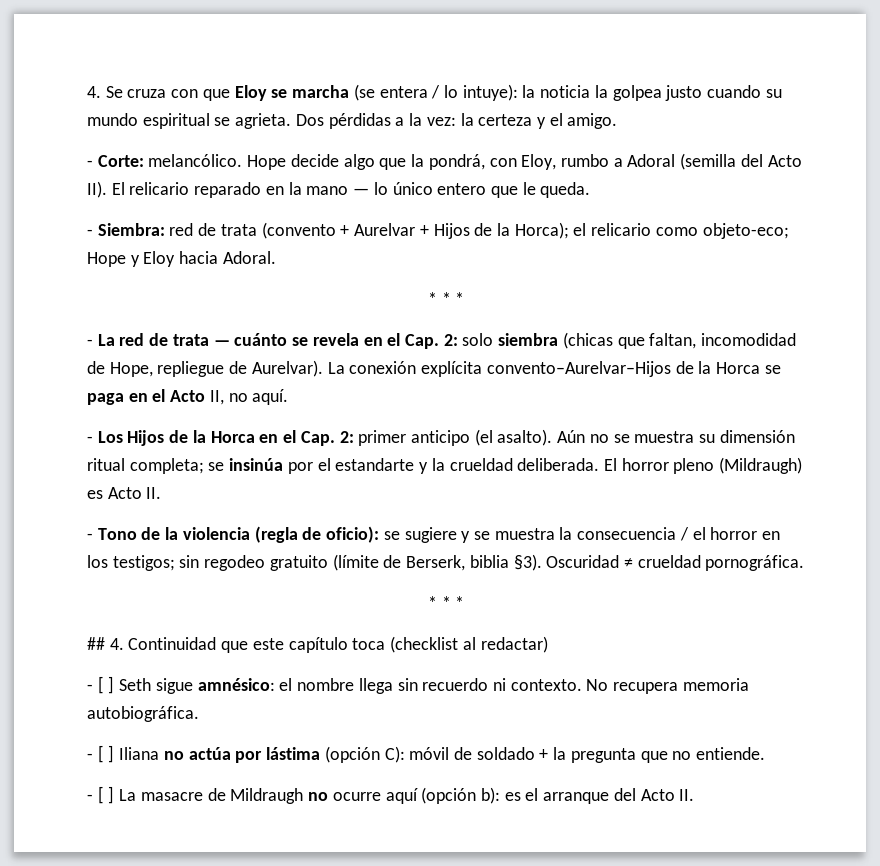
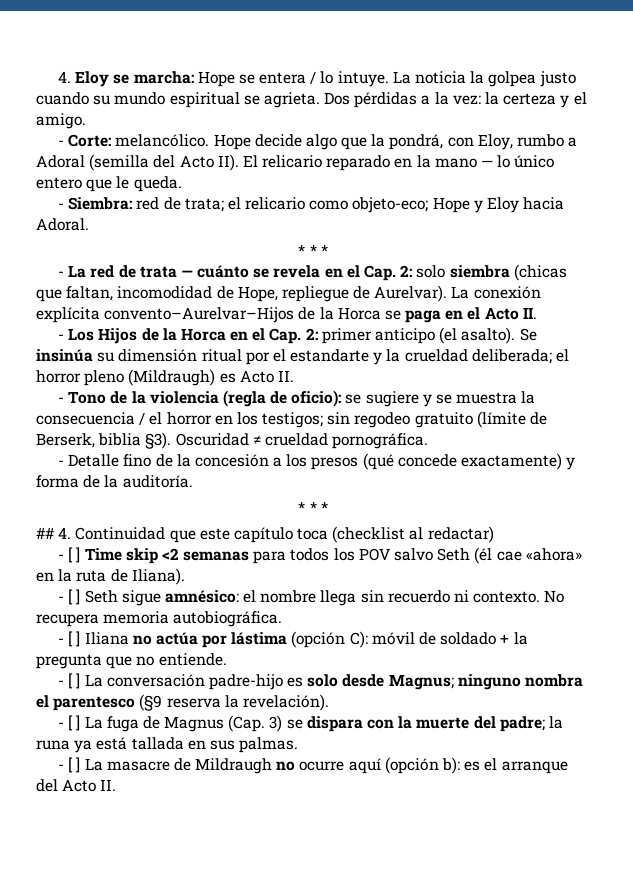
- 4. Se cruza con que Eloy se marcha (se entera / lo intuye): la noticia la golpea justo cuando su mundo espiritual se agrieta.
+ 4. Eloy se marcha: Hope se entera / lo intuye. La noticia la golpea justo cuando su mundo espiritual se agrieta.
- - Siembra: red de trata (convento + Aurelvar + Hijos de la Horca); el relicario como objeto-eco; Hope y Eloy hacia Adoral.
+ - Siembra: red de trata; el relicario como objeto-eco; Hope y Eloy hacia Adoral.
- La conexión explícita convento–Aurelvar–Hijos de la Horca se paga en el Acto II, no aquí.
+ La conexión explícita convento–Aurelvar–Hijos de la Horca se paga en el Acto II.
- Aún no se muestra su dimensión ritual completa; se insinúa por el estandarte y la crueldad deliberada. El horror pleno (Mildraugh) es Acto II.
+ Se insinúa su dimensión ritual por el estandarte y la crueldad deliberada; el horror pleno (Mildraugh) es Acto II.
+ - Detalle fino de la concesión a los presos (qué concede exactamente) y forma de la auditoría.
+ - [ ] Time skip <2 semanas para todos los POV salvo Seth (él cae «ahora» en la ruta de Iliana).
+ - [ ] La conversación padre-hijo es solo desde Magnus; ninguno nombra el parentesco (§9 reserva la revelación).
+ - [ ] La fuga de Magnus (Cap. 3) se dispara con la muerte del padre; la runa ya está tallada en sus palmas.

